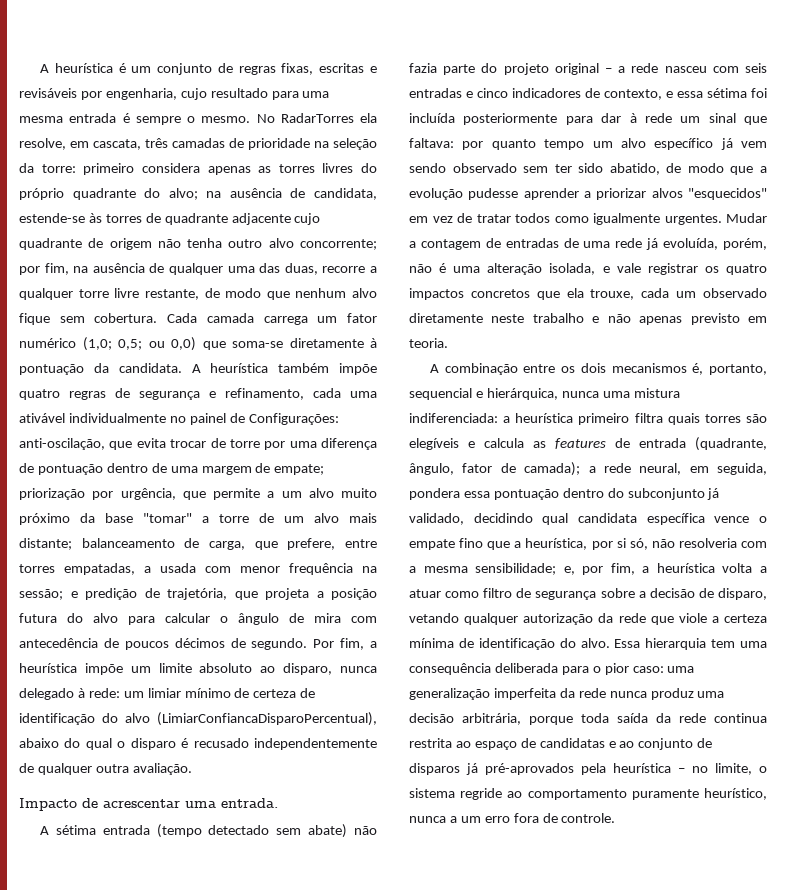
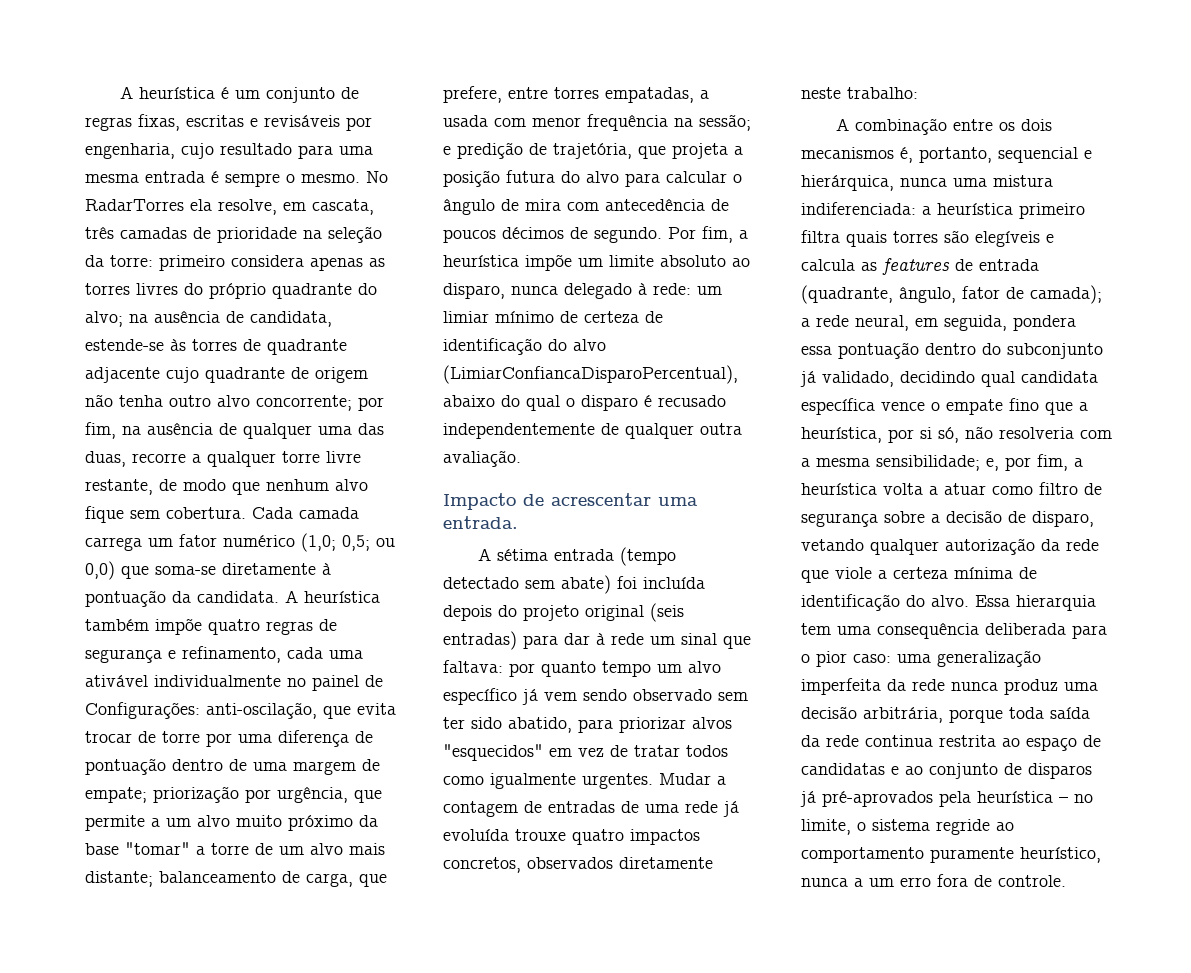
- A sétima entrada (tempo detectado sem abate) não fazia parte do projeto original – a rede nasceu com seis entradas e cinco indicadores de contexto, e essa sétima foi incluída posteriormente para dar à rede um sinal que faltava: por quanto tempo um alvo específico já vem sendo observado sem ter sido abatido, de modo que a evolução pudesse aprender a priorizar alvos "esquecidos" em vez de tratar todos como igualmente urgentes.
+ A sétima entrada (tempo detectado sem abate) foi incluída depois do projeto original (seis entradas) para dar à rede um sinal que faltava: por quanto tempo um alvo específico já vem sendo observado sem ter sido abatido, para priorizar alvos "esquecidos" em vez de tratar todos como igualmente urgentes.
- Mudar a contagem de entradas de uma rede já evoluída, porém, não é uma alteração isolada, e vale registrar os quatro impactos concretos que ela trouxe, cada um observado diretamente neste trabalho e não apenas previsto em teoria.
+ Mudar a contagem de entradas de uma rede já evoluída trouxe quatro impactos concretos, observados diretamente neste trabalho:

